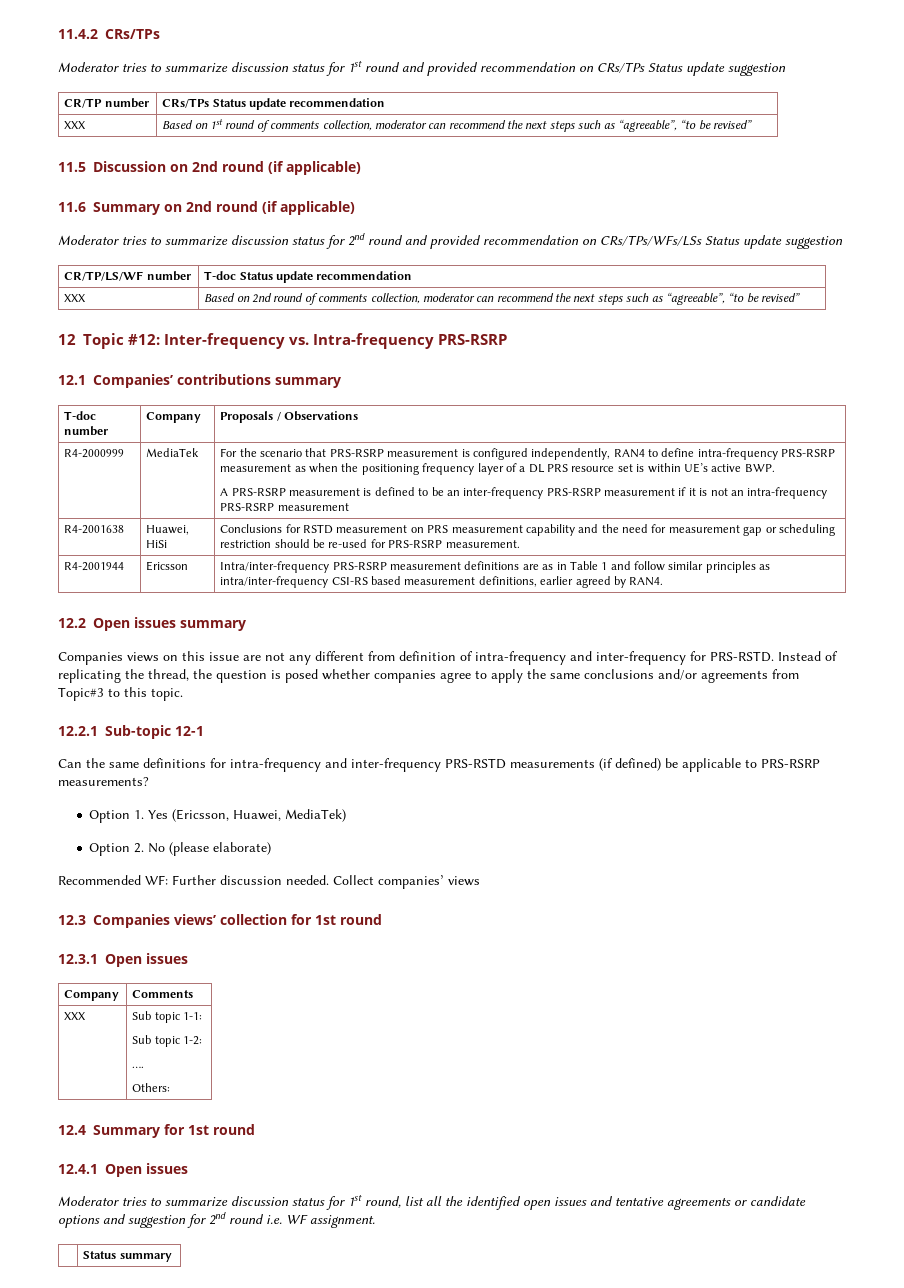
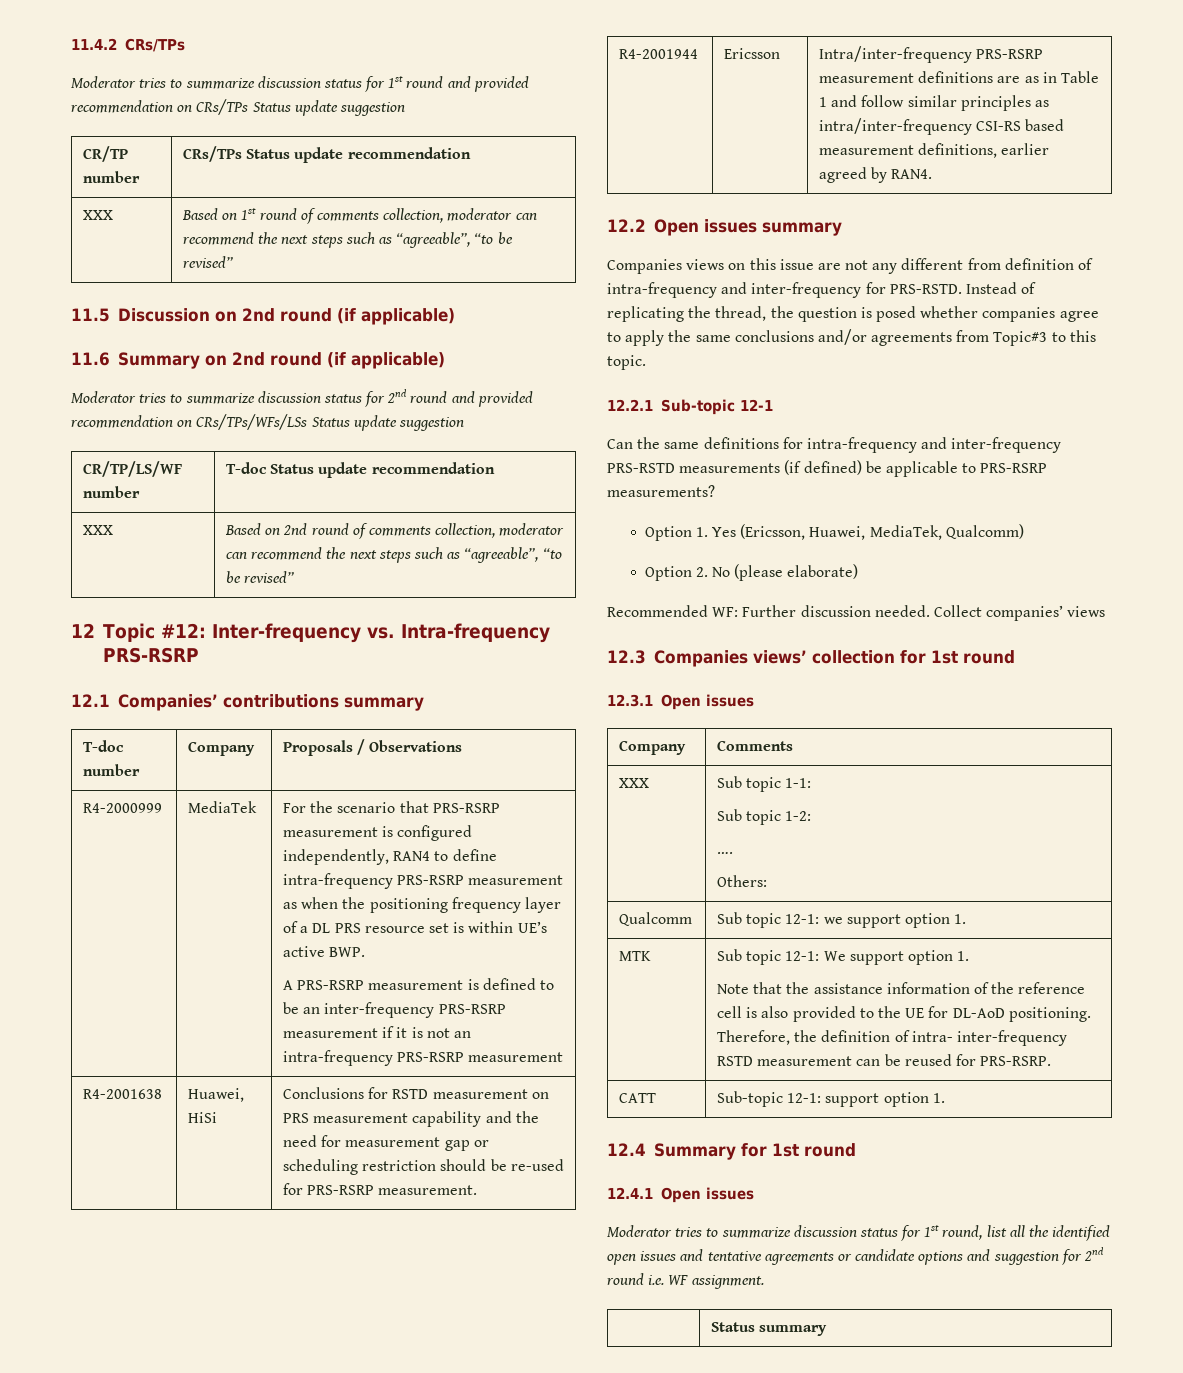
- Option 1. Yes (Ericsson, Huawei, MediaTek)
+ Option 1. Yes (Ericsson, Huawei, MediaTek, Qualcomm)
+ Qualcomm | Sub topic 12-1: we support option 1.
+ MTK | Sub topic 12-1: We support option 1.
+ Note that the assistance information of the reference cell is also provided to the UE for DL-AoD positioning. Therefore, the definition of intra- inter-frequency RSTD measurement can be reused for PRS-RSRP.
+ CATT | Sub-topic 12-1: support option 1.

